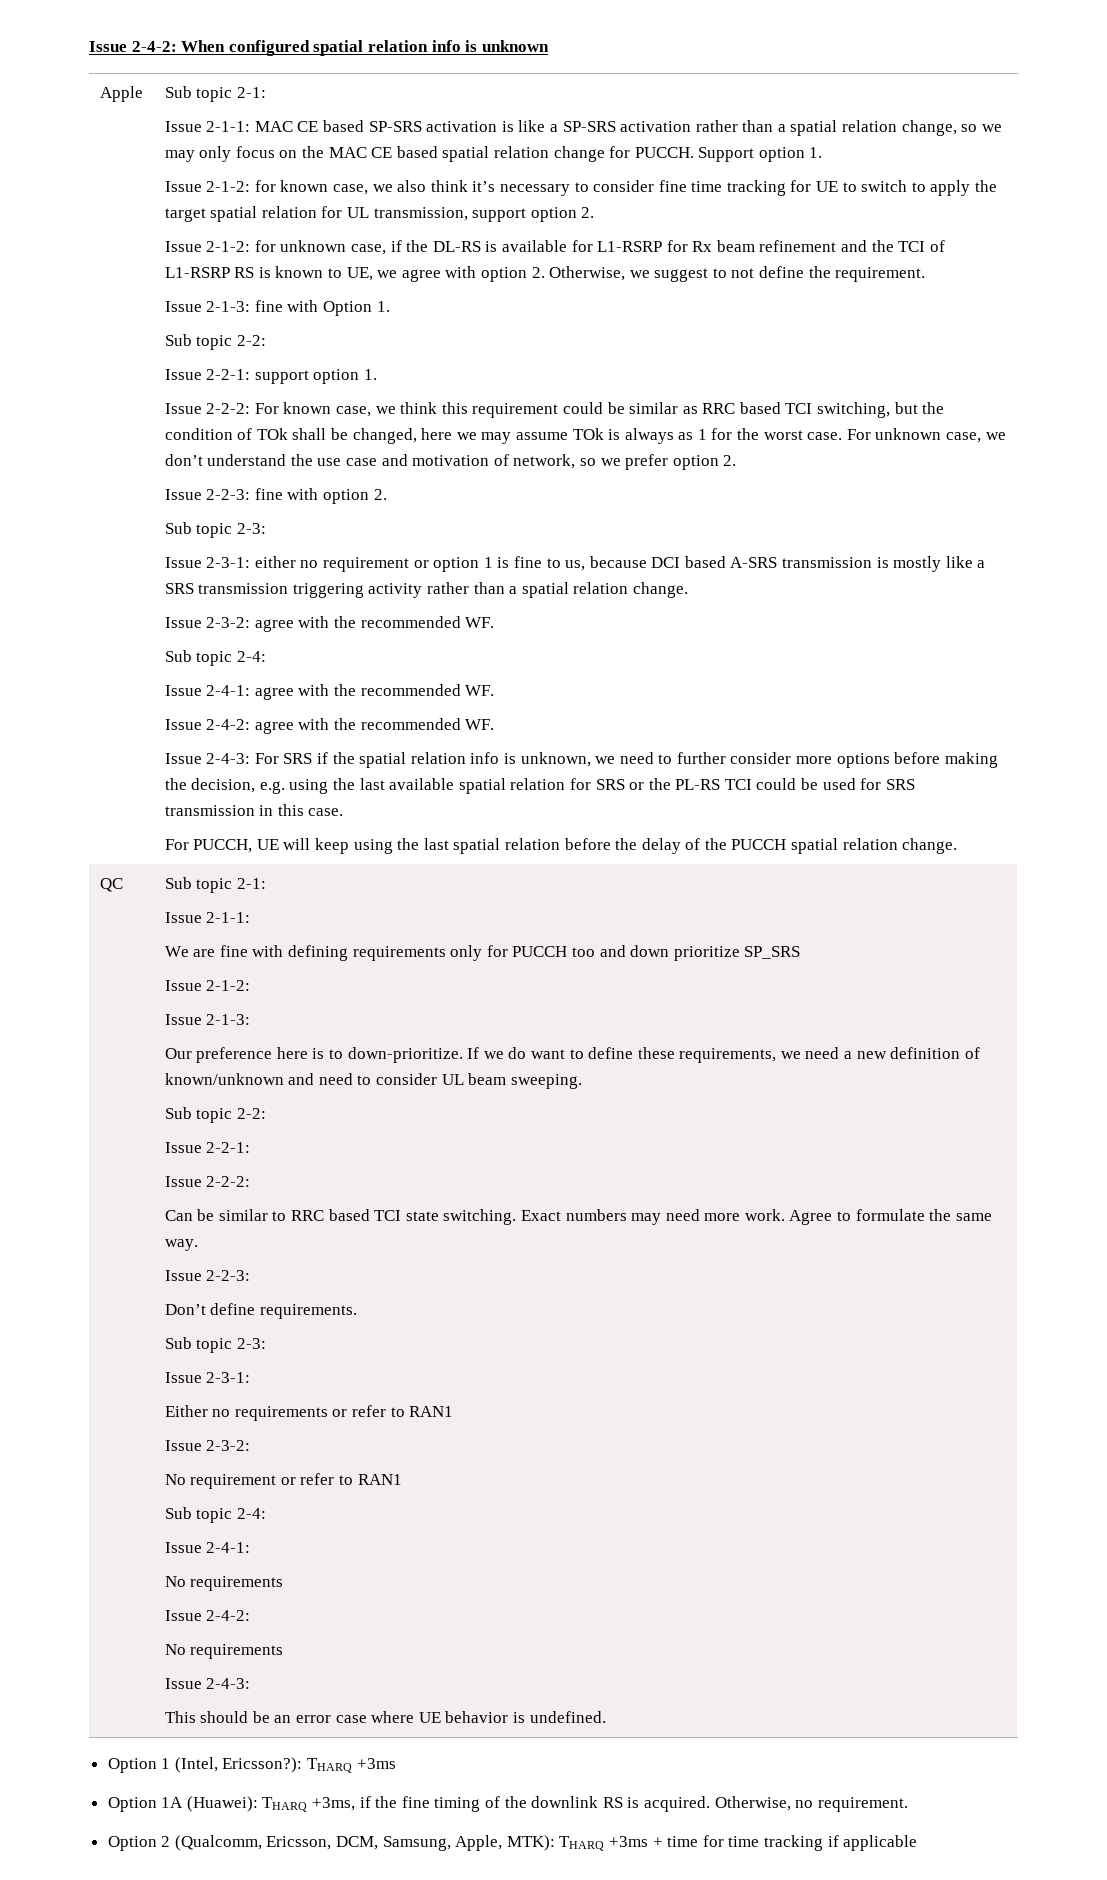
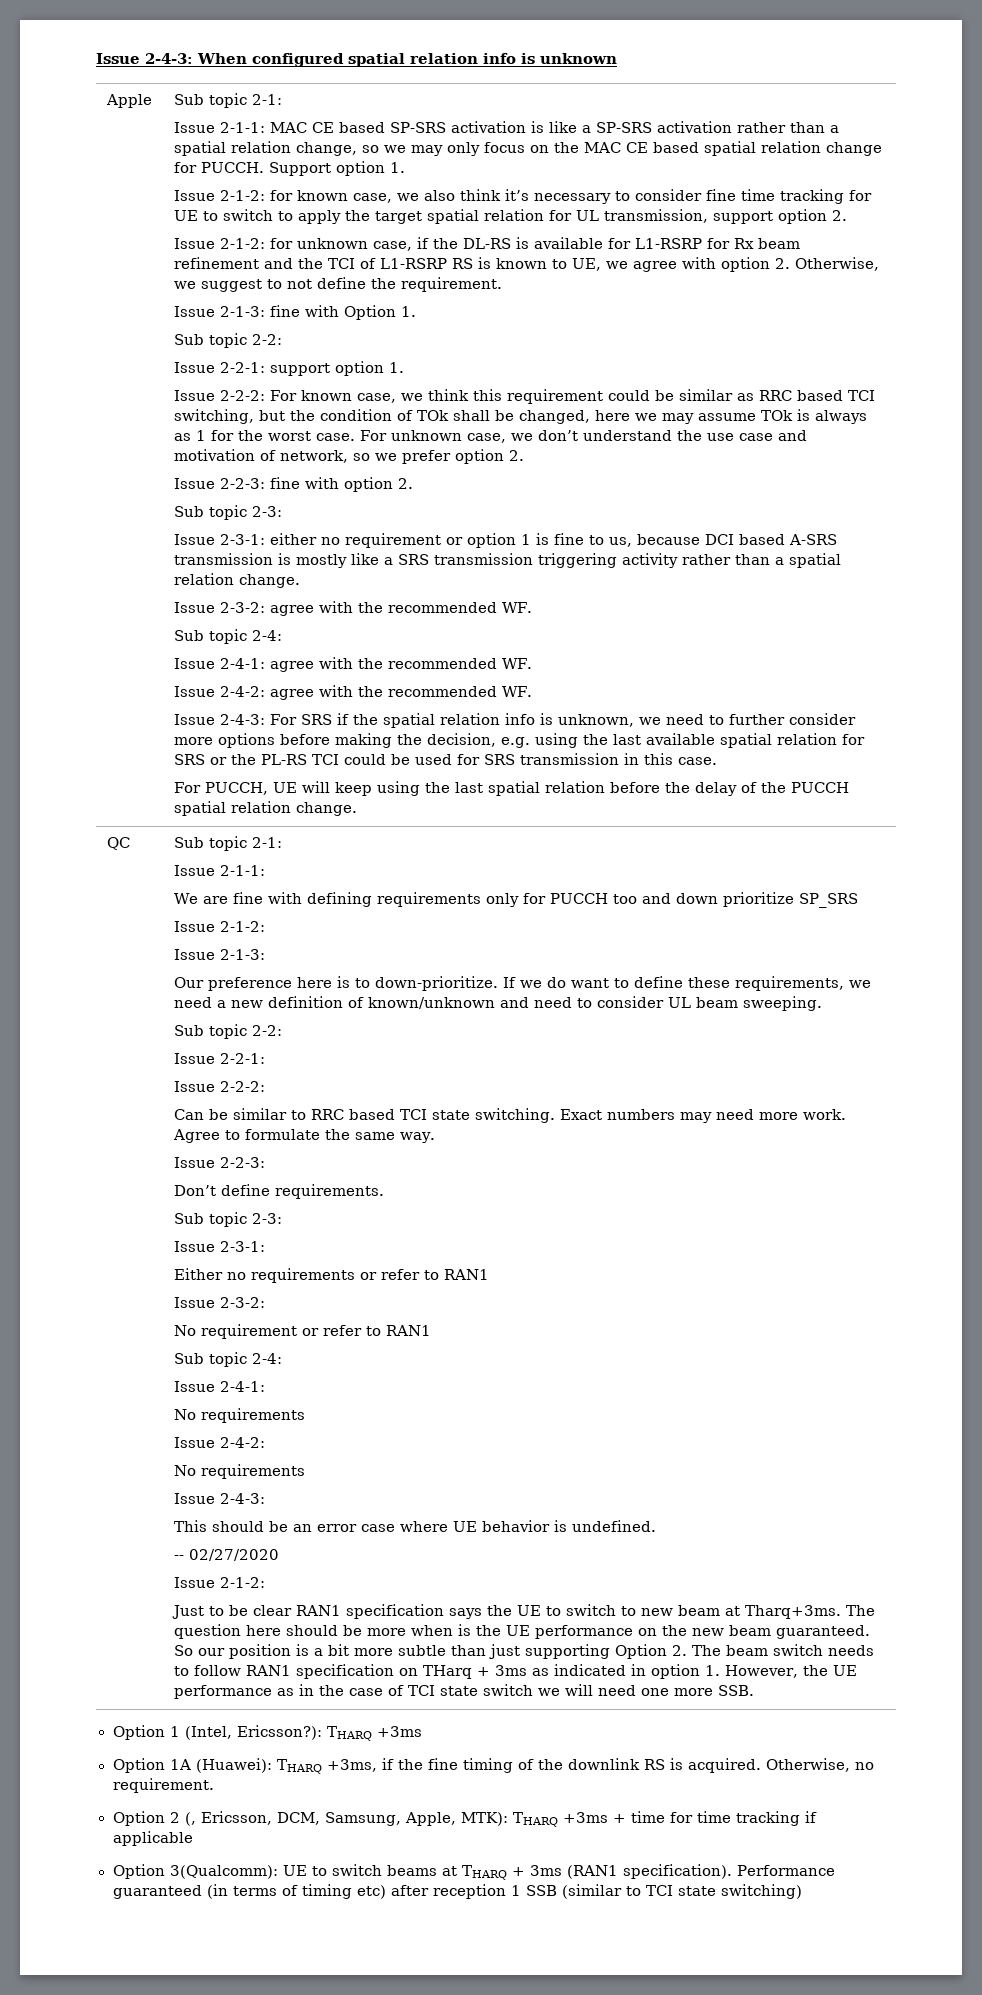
- Issue 2-4-2: When configured spatial relation info is unknown
+ Issue 2-4-3: When configured spatial relation info is unknown
+ -- 02/27/2020
+ Issue 2-1-2:
+ Just to be clear RAN1 specification says the UE to switch to new beam at Tharq+3ms. The question here should be more when is the UE performance on the new beam guaranteed. So our position is a bit more subtle than just supporting Option 2. The beam switch needs to follow RAN1 specification on THarq + 3ms as indicated in option 1. However, the UE performance as in the case of TCI state switch we will need one more SSB.
- Option 2 (Qualcomm, Ericsson, DCM, Samsung, Apple, MTK): THARQ +3ms + time for time tracking if applicable
+ Option 2 (, Ericsson, DCM, Samsung, Apple, MTK): THARQ +3ms + time for time tracking if applicable
+ Option 3(Qualcomm): UE to switch beams at THARQ + 3ms (RAN1 specification). Performance guaranteed (in terms of timing etc) after reception 1 SSB (similar to TCI state switching)

